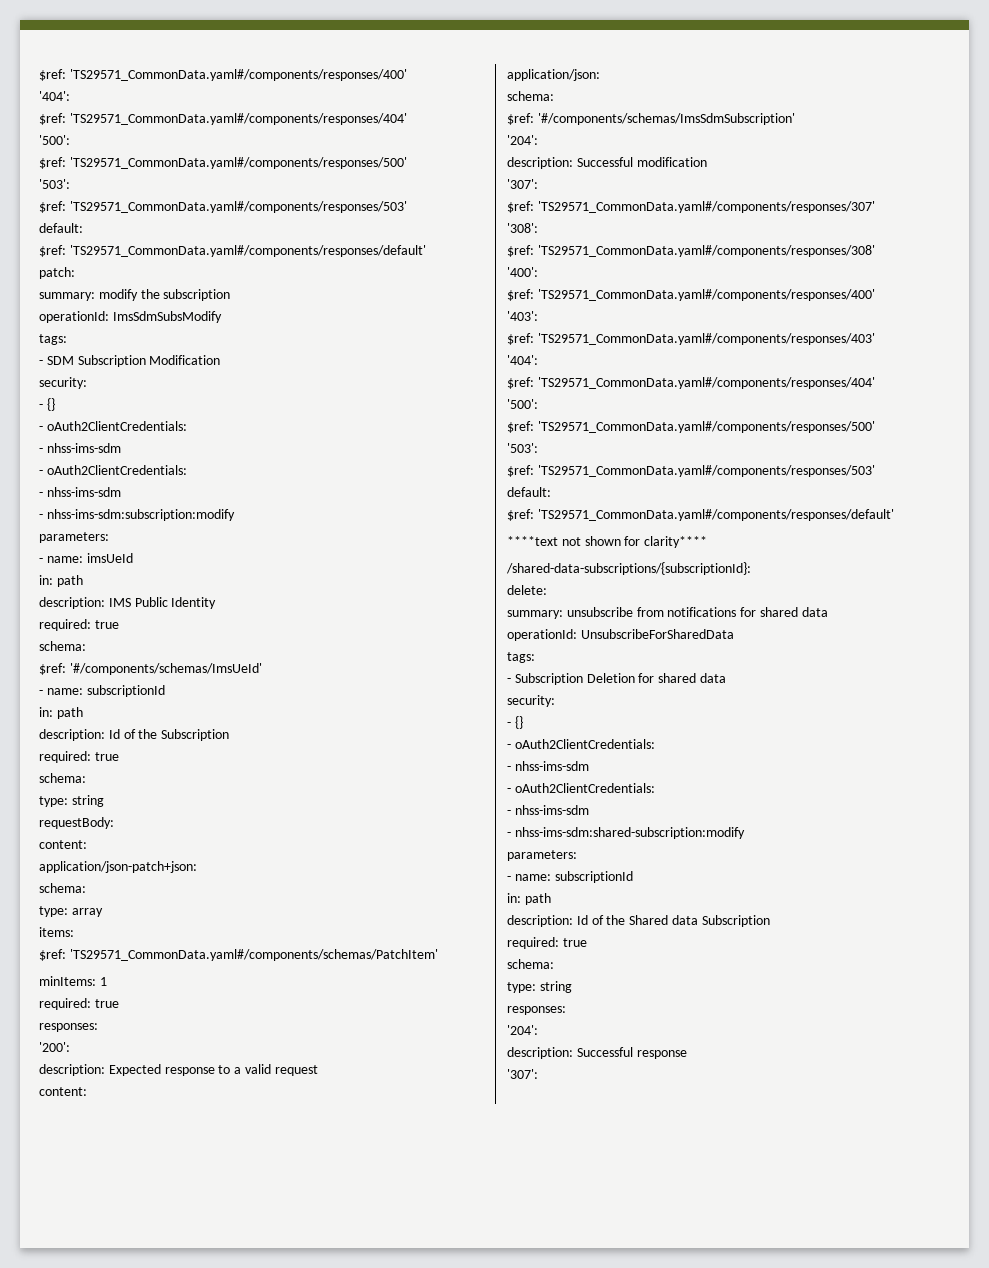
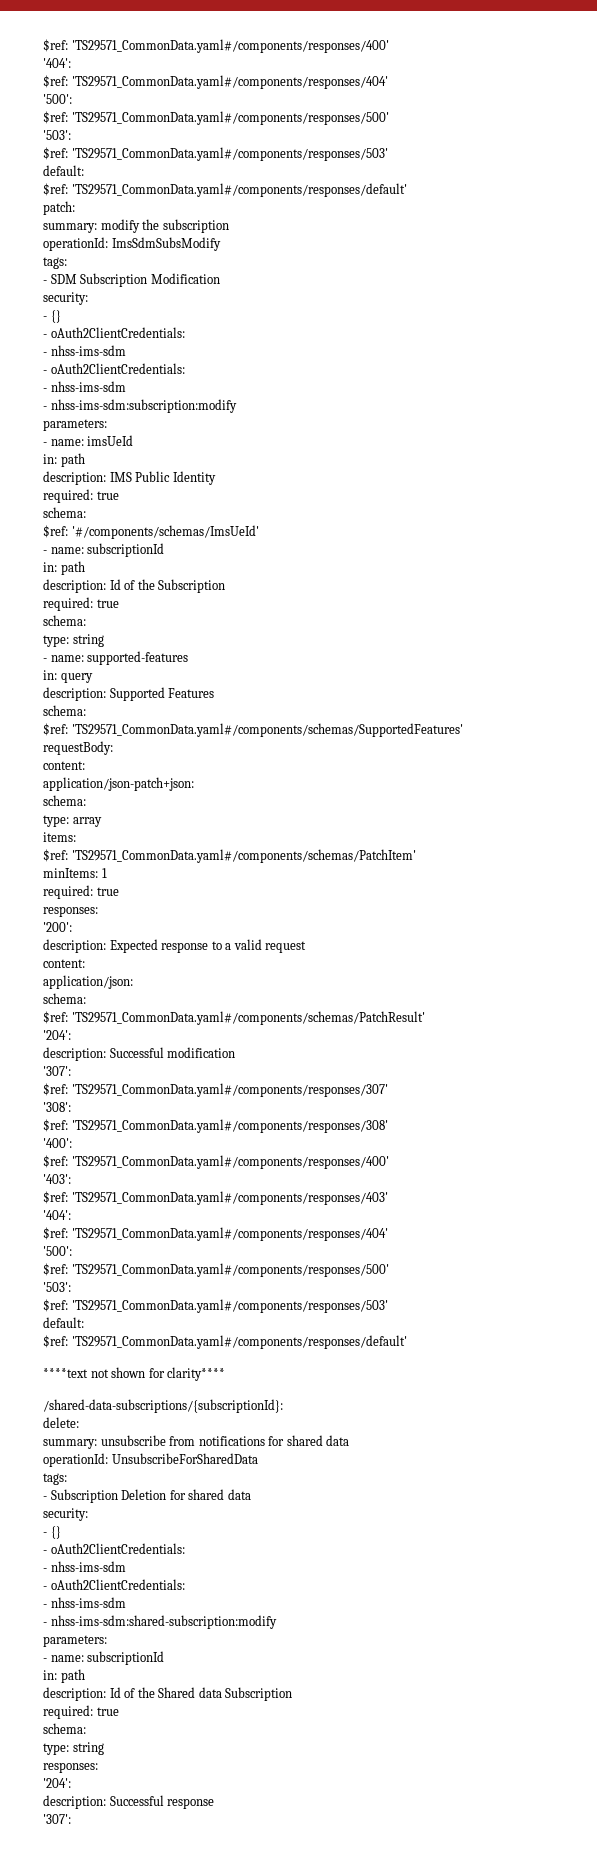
+ - name: supported-features
+ in: query
+ description: Supported Features
+ schema:
+ $ref: 'TS29571_CommonData.yaml#/components/schemas/SupportedFeatures'
- $ref: '#/components/schemas/ImsSdmSubscription'
+ $ref: 'TS29571_CommonData.yaml#/components/schemas/PatchResult'

